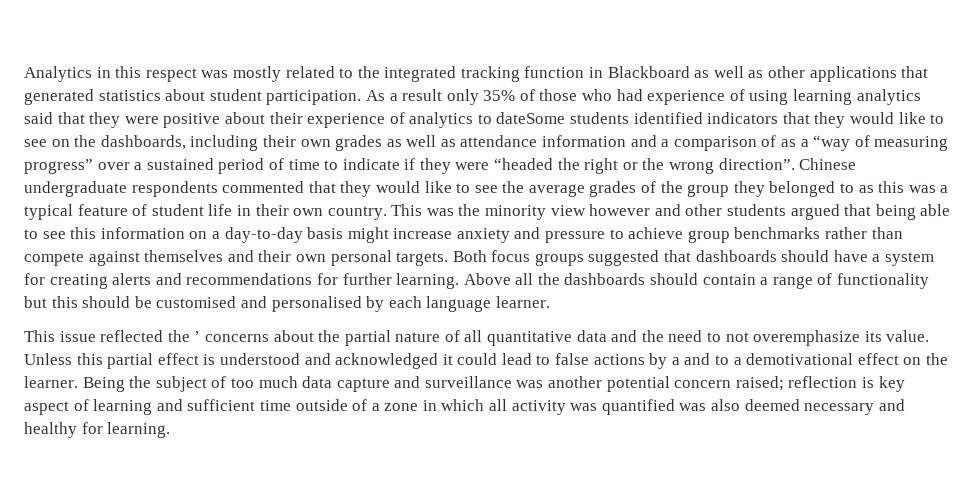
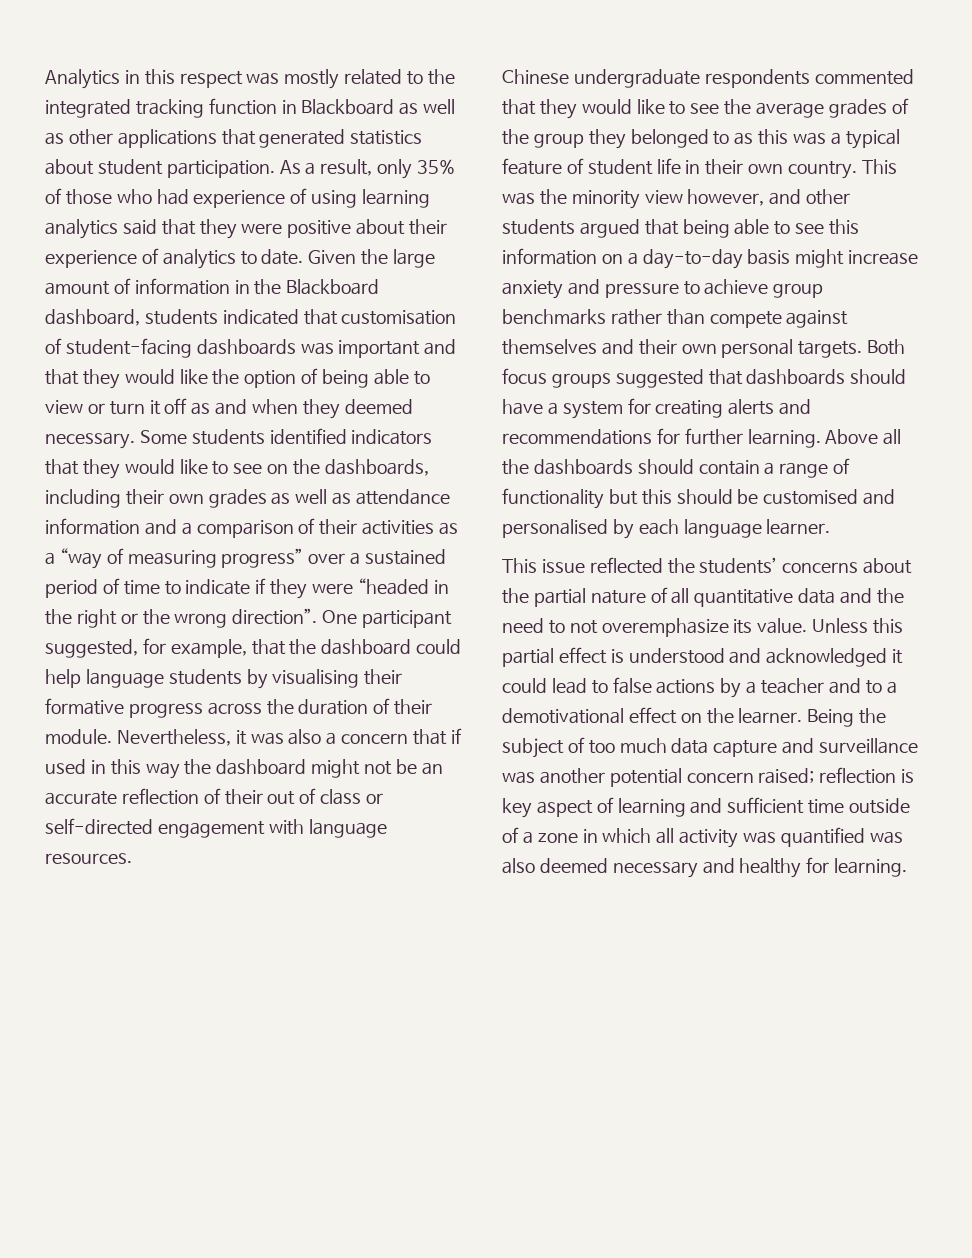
- As a result only 35% of those who had experience of using learning analytics said that they were positive about their experience of analytics to dateSome students identified indicators that they would like to see on the dashboards, including their own grades as well as attendance information and a comparison of as a “way of measuring progress” over a sustained period of time to indicate if they were “headed the right or the wrong direction”. Chinese undergraduate respondents commented that they would like to see the average grades of the group they belonged to as this was a typical feature of student life in their own country.
+ As a result, only 35% of those who had experience of using learning analytics said that they were positive about their experience of analytics to date. Given the large amount of information in the Blackboard dashboard, students indicated that customisation of student-facing dashboards was important and that they would like the option of being able to view or turn it off as and when they deemed necessary. Some students identified indicators that they would like to see on the dashboards, including their own grades as well as attendance information and a comparison of their activities as a “way of measuring progress” over a sustained period of time to indicate if they were “headed in the right or the wrong direction”. One participant suggested, for example, that the dashboard could help language students by visualising their formative progress across the duration of their module. Nevertheless, it was also a concern that if used in this way the dashboard might not be an accurate reflection of their out of class or self-directed engagement with language resources.
+ Chinese undergraduate respondents commented that they would like to see the average grades of the group they belonged to as this was a typical feature of student life in their own country.
- This was the minority view however and other students argued that being able to see this information on a day-to-day basis might increase anxiety and pressure to achieve group benchmarks rather than compete against themselves and their own personal targets.
+ This was the minority view however, and other students argued that being able to see this information on a day-to-day basis might increase anxiety and pressure to achieve group benchmarks rather than compete against themselves and their own personal targets.
- This issue reflected the ’ concerns about the partial nature of all quantitative data and the need to not overemphasize its value.
+ This issue reflected the students’ concerns about the partial nature of all quantitative data and the need to not overemphasize its value.
- Unless this partial effect is understood and acknowledged it could lead to false actions by a and to a demotivational effect on the learner.
+ Unless this partial effect is understood and acknowledged it could lead to false actions by a teacher and to a demotivational effect on the learner.

